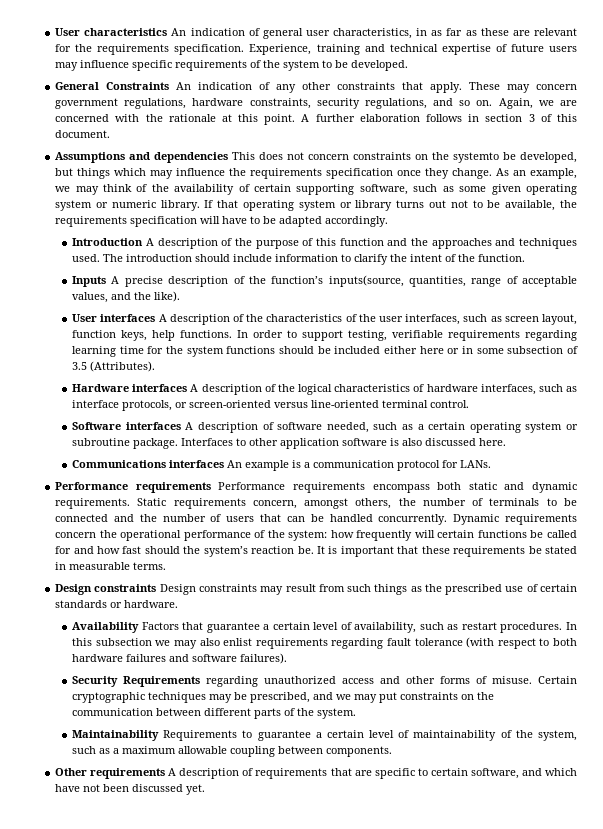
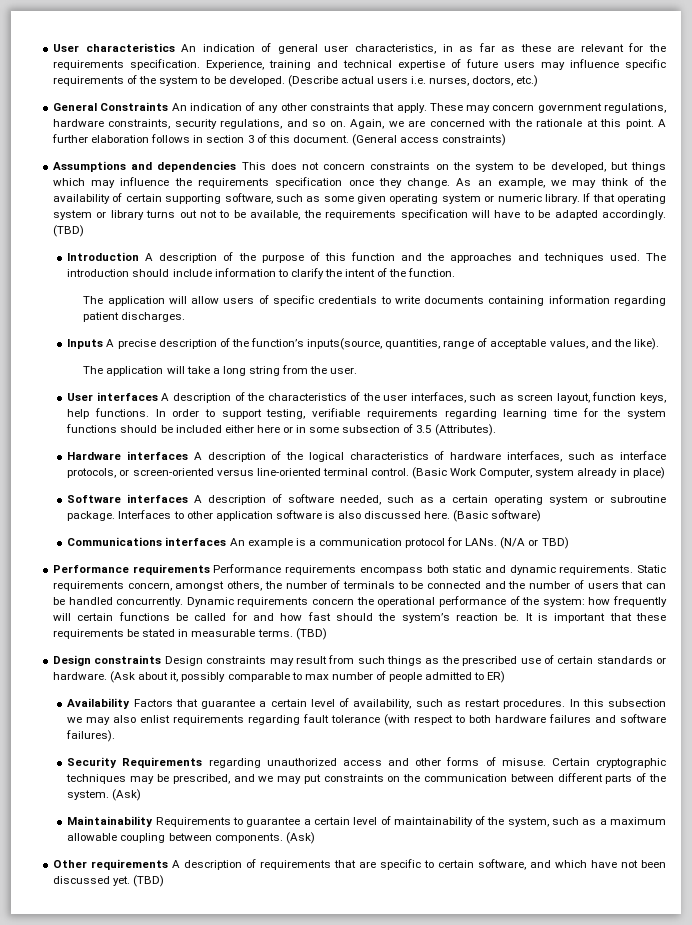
+ (Describe actual users i.e. nurses, doctors, etc.)
+ (General access constraints)
- Assumptions and dependencies This does not concern constraints on the systemto be developed, but things which may influence the requirements specification once they change.
+ Assumptions and dependencies This does not concern constraints on the system to be developed, but things which may influence the requirements specification once they change.
- If that operating system or library turns out not to be available, the requirements specification will have to be adapted accordingly.
+ If that operating system or library turns out not to be available, the requirements specification will have to be adapted accordingly. (TBD)
+ The application will allow users of specific credentials to write documents containing information regarding patient discharges.
+ The application will take a long string from the user.
+ (Basic Work Computer, system already in place)
+ (Basic software)
+ (N/A or TBD)
- It is important that these requirements be stated in measurable terms.
+ It is important that these requirements be stated in measurable terms. (TBD)
+ (Ask about it, possibly comparable to max number of people admitted to ER)
- Certain cryptographic techniques may be prescribed, and we may put constraints on the communication between different parts of the system.
+ Certain cryptographic techniques may be prescribed, and we may put constraints on the communication between different parts of the system. (Ask)
- Maintainability Requirements to guarantee a certain level of maintainability of the system, such as a maximum allowable coupling between components.
+ Maintainability Requirements to guarantee a certain level of maintainability of the system, such as a maximum allowable coupling between components. (Ask)
- Other requirements A description of requirements that are specific to certain software, and which have not been discussed yet.
+ Other requirements A description of requirements that are specific to certain software, and which have not been discussed yet. (TBD)

